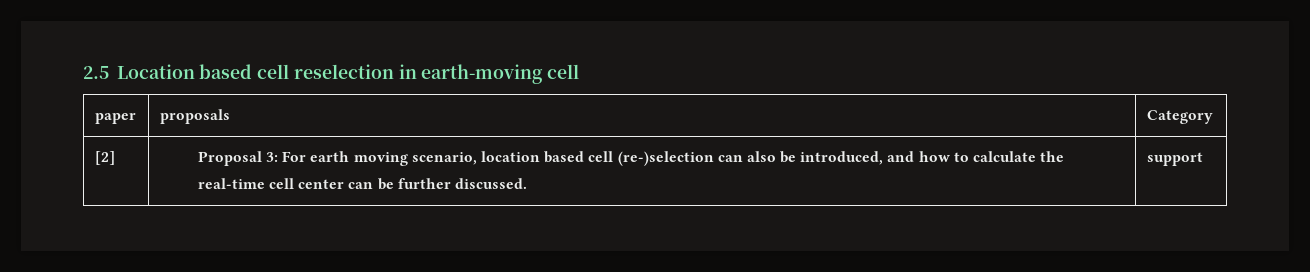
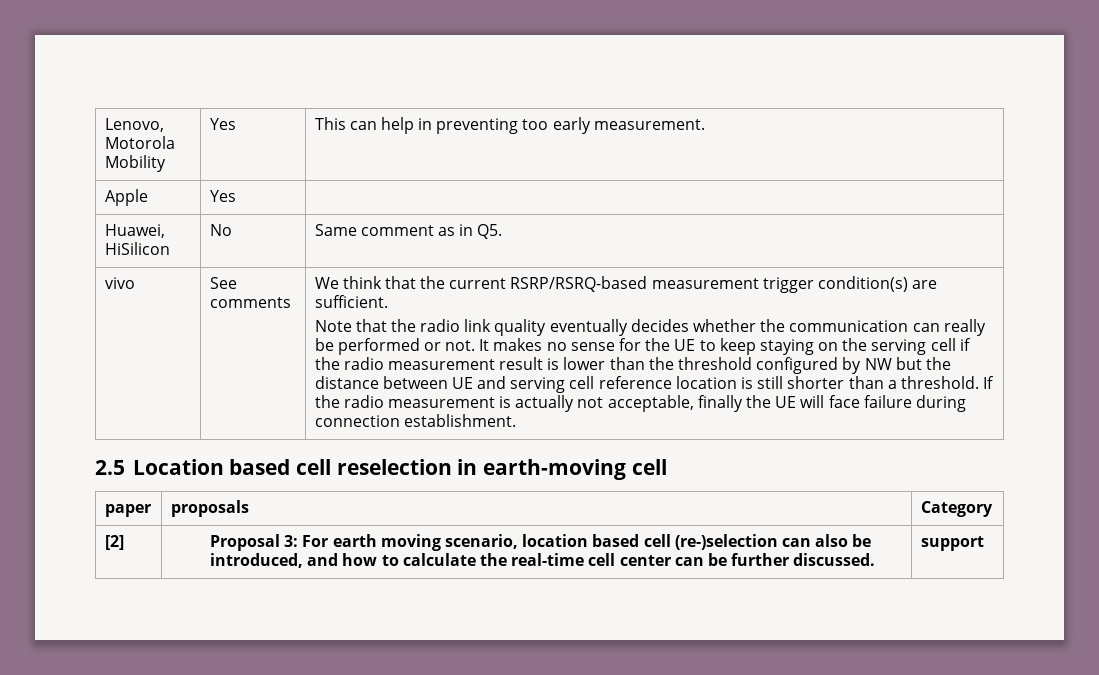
+ Lenovo, Motorola Mobility | Yes | This can help in preventing too early measurement.
+ Apple | Yes |
+ Huawei, HiSilicon | No | Same comment as in Q5.
+ vivo | See comments | We think that the current RSRP/RSRQ-based measurement trigger condition(s) are sufficient.
+ Note that the radio link quality eventually decides whether the communication can really be performed or not. It makes no sense for the UE to keep staying on the serving cell if the radio measurement result is lower than the threshold configured by NW but the distance between UE and serving cell reference location is still shorter than a threshold. If the radio measurement is actually not acceptable, finally the UE will face failure during connection establishment.

